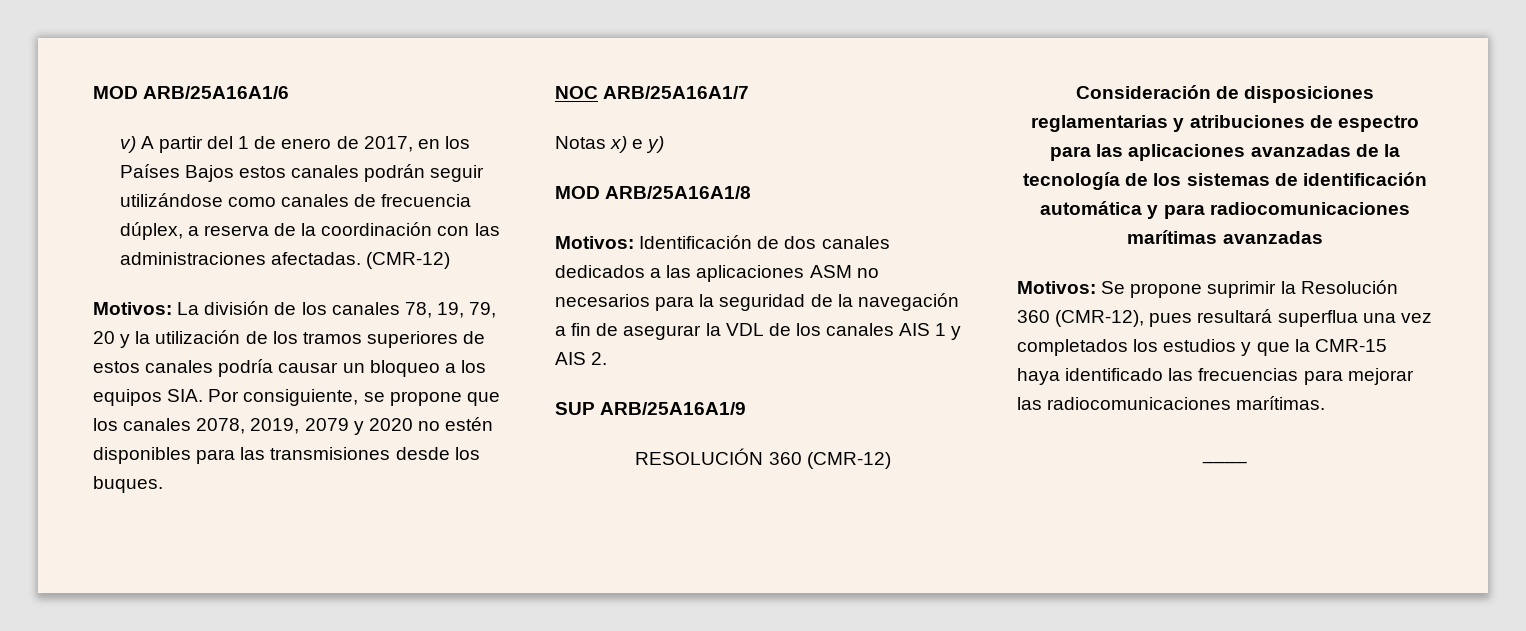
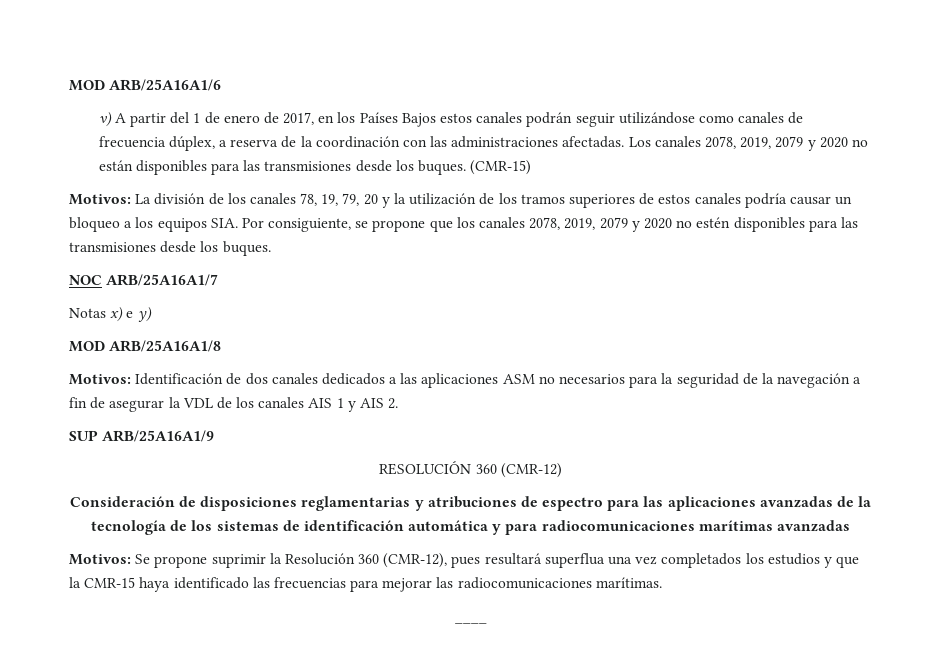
- v) A partir del 1 de enero de 2017, en los Países Bajos estos canales podrán seguir utilizándose como canales de frecuencia dúplex, a reserva de la coordinación con las administraciones afectadas. (CMR-12)
+ v) A partir del 1 de enero de 2017, en los Países Bajos estos canales podrán seguir utilizándose como canales de frecuencia dúplex, a reserva de la coordinación con las administraciones afectadas. Los canales 2078, 2019, 2079 y 2020 no están disponibles para las transmisiones desde los buques. (CMR-15)

